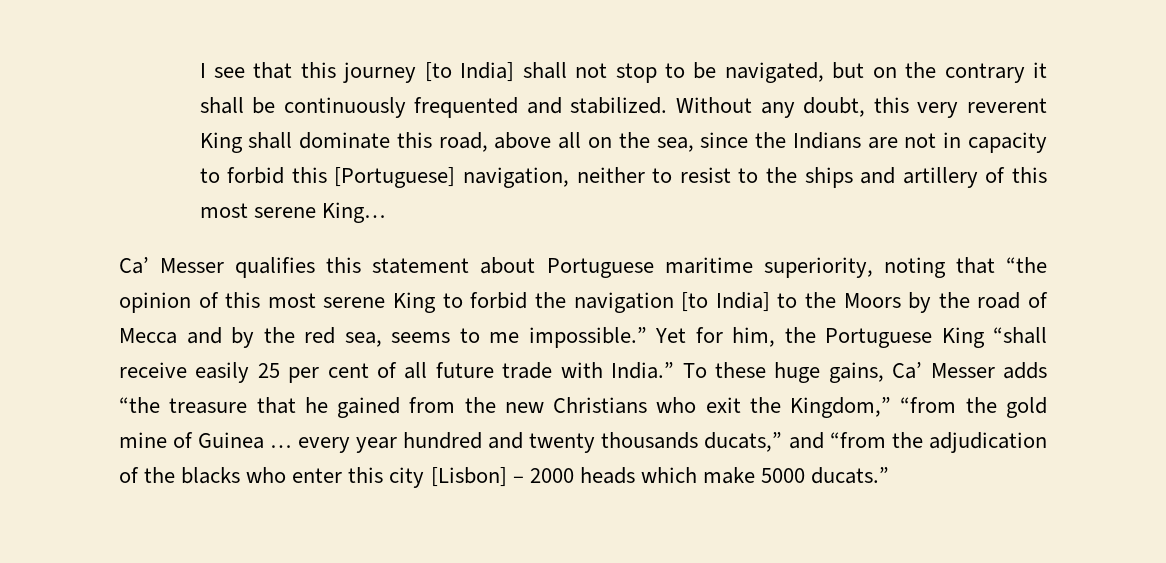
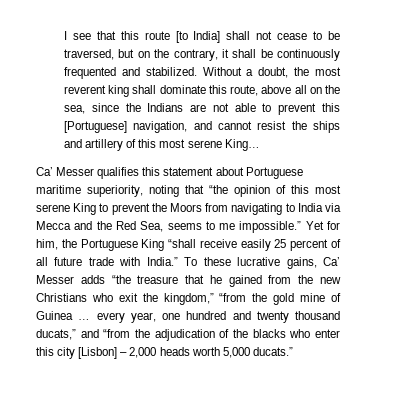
- I see that this journey [to India] shall not stop to be navigated, but on the contrary it shall be continuously frequented and stabilized.
+ I see that this route [to India] shall not cease to be traversed, but on the contrary, it shall be continuously frequented and stabilized.
- Without any doubt, this very reverent King shall dominate this road, above all on the sea, since the Indians are not in capacity to forbid this [Portuguese] navigation, neither to resist to the ships and artillery of this most serene King…
+ Without a doubt, the most reverent king shall dominate this route, above all on the sea, since the Indians are not able to prevent this [Portuguese] navigation, and cannot resist the ships and artillery of this most serene King…
- Ca’ Messer qualifies this statement about Portuguese maritime superiority, noting that “the opinion of this most serene King to forbid the navigation [to India] to the Moors by the road of Mecca and by the red sea, seems to me impossible.”
+ Ca’ Messer qualifies this statement about Portuguese maritime superiority, noting that “the opinion of this most serene King to prevent the Moors from navigating to India via Mecca and the Red Sea, seems to me impossible.”
- Yet for him, the Portuguese King “shall receive easily 25 per cent of all future trade with India.”
+ Yet for him, the Portuguese King “shall receive easily 25 percent of all future trade with India.”
- To these huge gains, Ca’ Messer adds “the treasure that he gained from the new Christians who exit the Kingdom,” “from the gold mine of Guinea … every year hundred and twenty thousands ducats,” and “from the adjudication of the blacks who enter this city [Lisbon] – 2000 heads which make 5000 ducats.”
+ To these lucrative gains, Ca’ Messer adds “the treasure that he gained from the new Christians who exit the kingdom,” “from the gold mine of Guinea … every year, one hundred and twenty thousand ducats,” and “from the adjudication of the blacks who enter this city [Lisbon] – 2,000 heads worth 5,000 ducats.”

